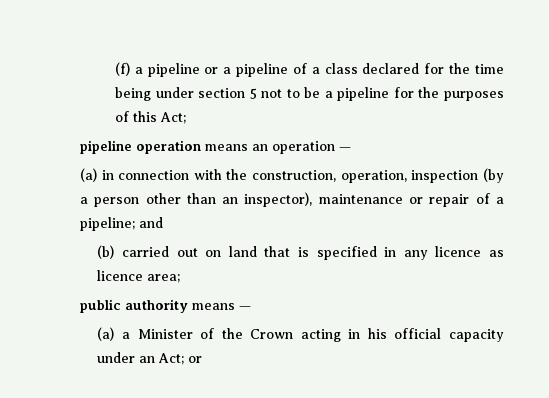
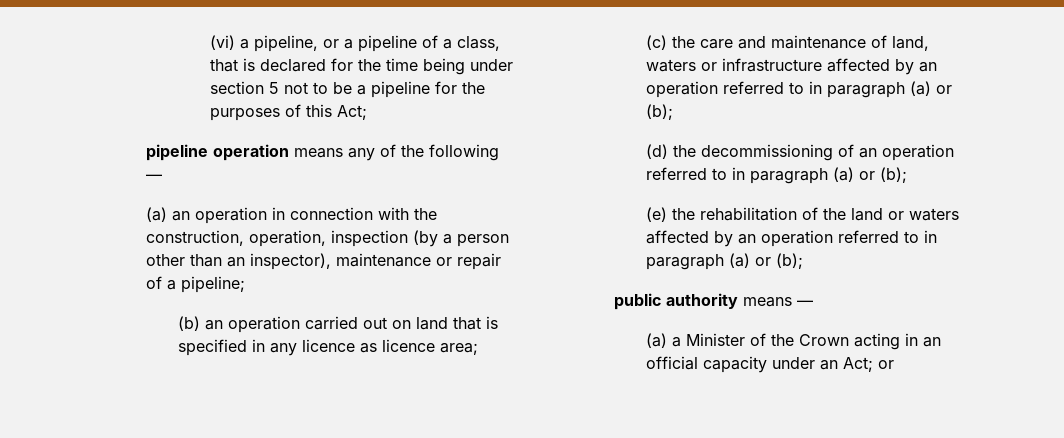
- (f) a pipeline or a pipeline of a class declared for the time being under section 5 not to be a pipeline for the purposes of this Act;
+ (vi) a pipeline, or a pipeline of a class, that is declared for the time being under section 5 not to be a pipeline for the purposes of this Act;
- pipeline operation means an operation —
- (a) in connection with the construction, operation, inspection (by a person other than an inspector), maintenance or repair of a pipeline; and
+ pipeline operation means any of the following —
+ (a) an operation in connection with the construction, operation, inspection (by a person other than an inspector), maintenance or repair of a pipeline;
- (b) carried out on land that is specified in any licence as licence area;
+ (b) an operation carried out on land that is specified in any licence as licence area;
+ (c) the care and maintenance of land, waters or infrastructure affected by an operation referred to in paragraph (a) or (b);
+ (d) the decommissioning of an operation referred to in paragraph (a) or (b);
+ (e) the rehabilitation of the land or waters affected by an operation referred to in paragraph (a) or (b);
- (a) a Minister of the Crown acting in his official capacity under an Act; or
+ (a) a Minister of the Crown acting in an official capacity under an Act; or

